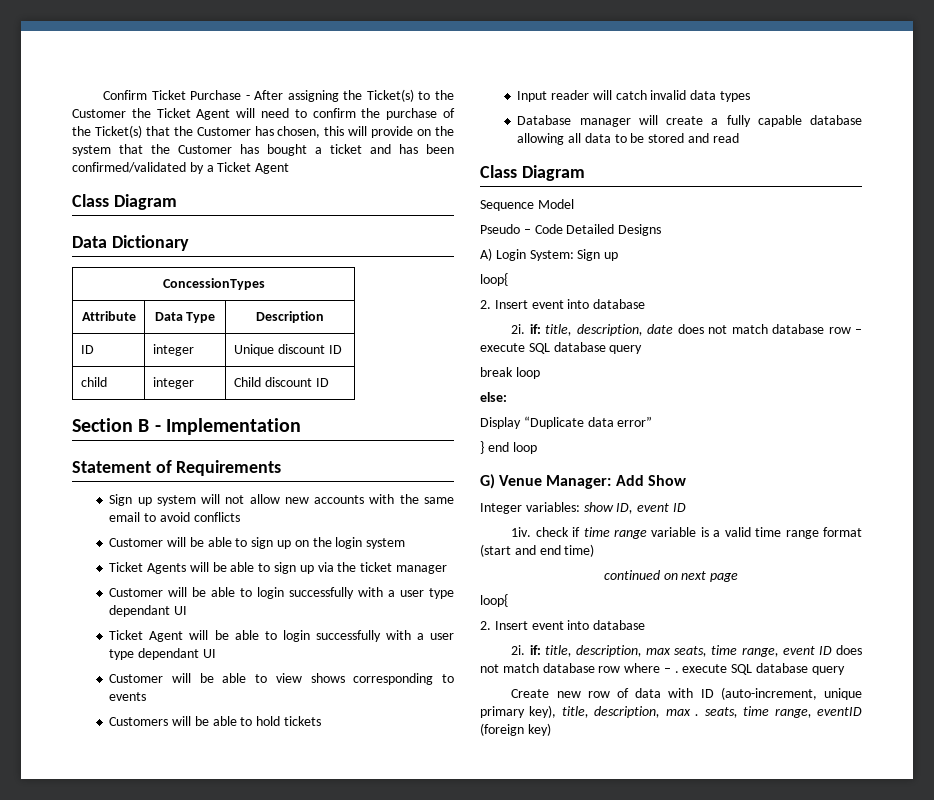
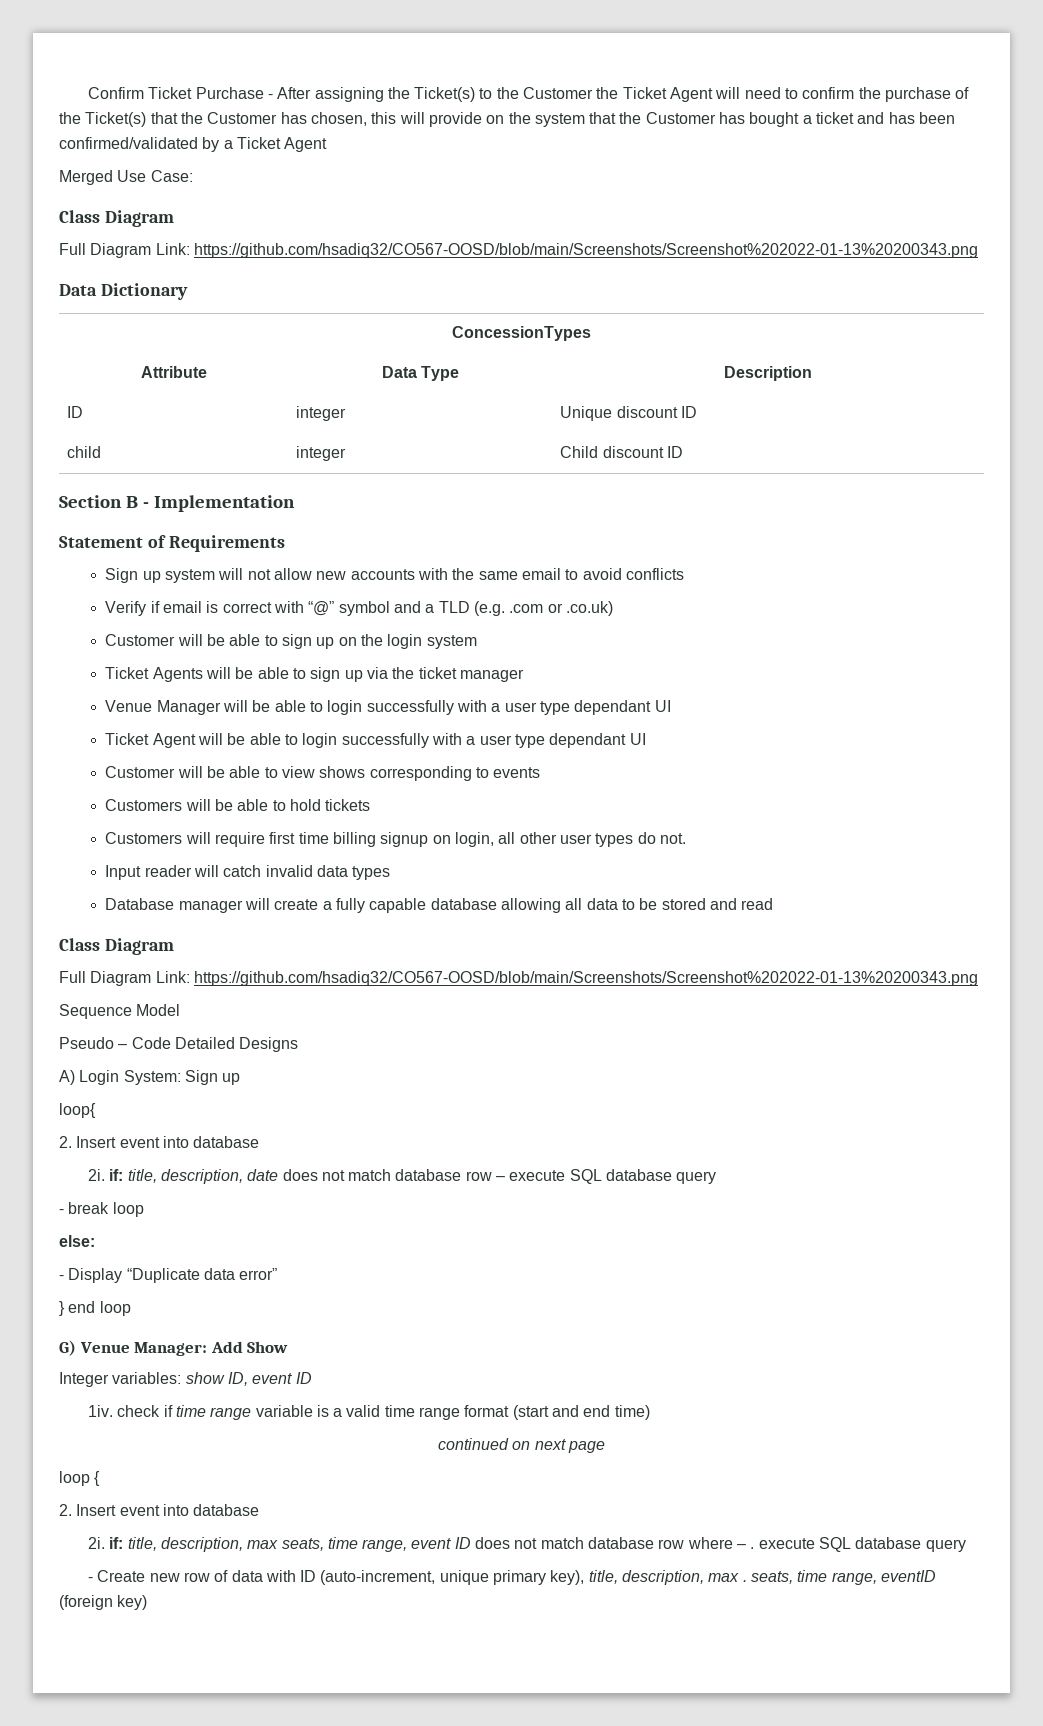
  Confirm Ticket Purchase - After assigning the Ticket(s) to the Customer the Ticket Agent will need to confirm the purchase of the Ticket(s) that the Customer has chosen, this will provide on the system that the Customer has bought a ticket and has been confirmed/validated by a Ticket Agent
+ Merged Use Case:
  Class Diagram
+ Full Diagram Link: https://github.com/hsadiq32/CO567-OOSD/blob/main/Screenshots/Screenshot%202022-01-13%20200343.png
+ Verify if email is correct with “@” symbol and a TLD (e.g. .com or .co.uk)
- Customer will be able to login successfully with a user type dependant UI
+ Venue Manager will be able to login successfully with a user type dependant UI
+ Customers will require first time billing signup on login, all other user types do not.
  Database manager will create a fully capable database allowing all data to be stored and read
  Class Diagram
+ Full Diagram Link: https://github.com/hsadiq32/CO567-OOSD/blob/main/Screenshots/Screenshot%202022-01-13%20200343.png
- break loop
+ - break loop
- Display “Duplicate data error”
+ - Display “Duplicate data error”
  continued on next page
- loop{
+ loop {
- Create new row of data with ID (auto-increment, unique primary key), title, description, max . seats, time range, eventID (foreign key)
+ - Create new row of data with ID (auto-increment, unique primary key), title, description, max . seats, time range, eventID (foreign key)

